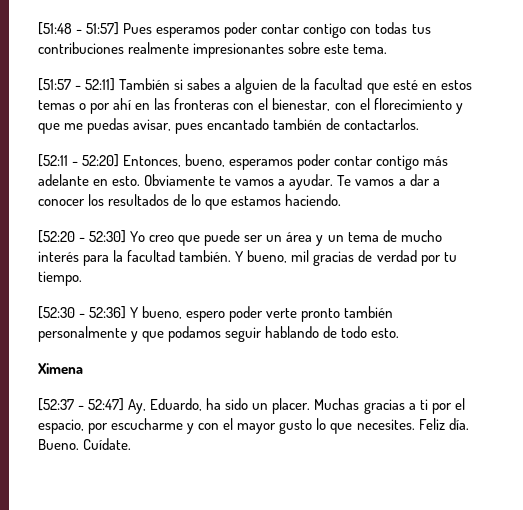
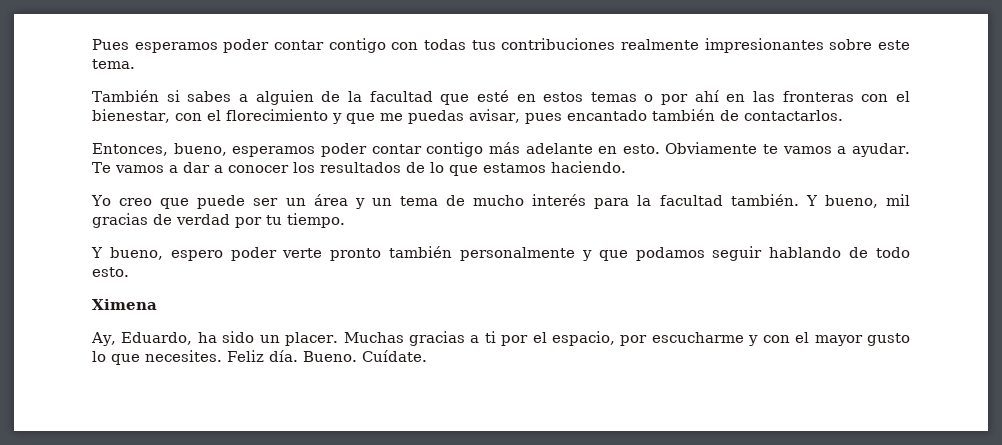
- [51:48 - 51:57] Pues esperamos poder contar contigo con todas tus contribuciones realmente impresionantes sobre este tema.
+ Pues esperamos poder contar contigo con todas tus contribuciones realmente impresionantes sobre este tema.
- [51:57 - 52:11] También si sabes a alguien de la facultad que esté en estos temas o por ahí en las fronteras con el bienestar, con el florecimiento y que me puedas avisar, pues encantado también de contactarlos.
+ También si sabes a alguien de la facultad que esté en estos temas o por ahí en las fronteras con el bienestar, con el florecimiento y que me puedas avisar, pues encantado también de contactarlos.
- [52:11 - 52:20] Entonces, bueno, esperamos poder contar contigo más adelante en esto.
+ Entonces, bueno, esperamos poder contar contigo más adelante en esto.
- [52:20 - 52:30] Yo creo que puede ser un área y un tema de mucho interés para la facultad también.
+ Yo creo que puede ser un área y un tema de mucho interés para la facultad también.
- [52:30 - 52:36] Y bueno, espero poder verte pronto también personalmente y que podamos seguir hablando de todo esto.
+ Y bueno, espero poder verte pronto también personalmente y que podamos seguir hablando de todo esto.
- [52:37 - 52:47] Ay, Eduardo, ha sido un placer.
+ Ay, Eduardo, ha sido un placer.

